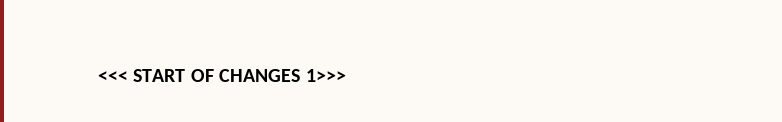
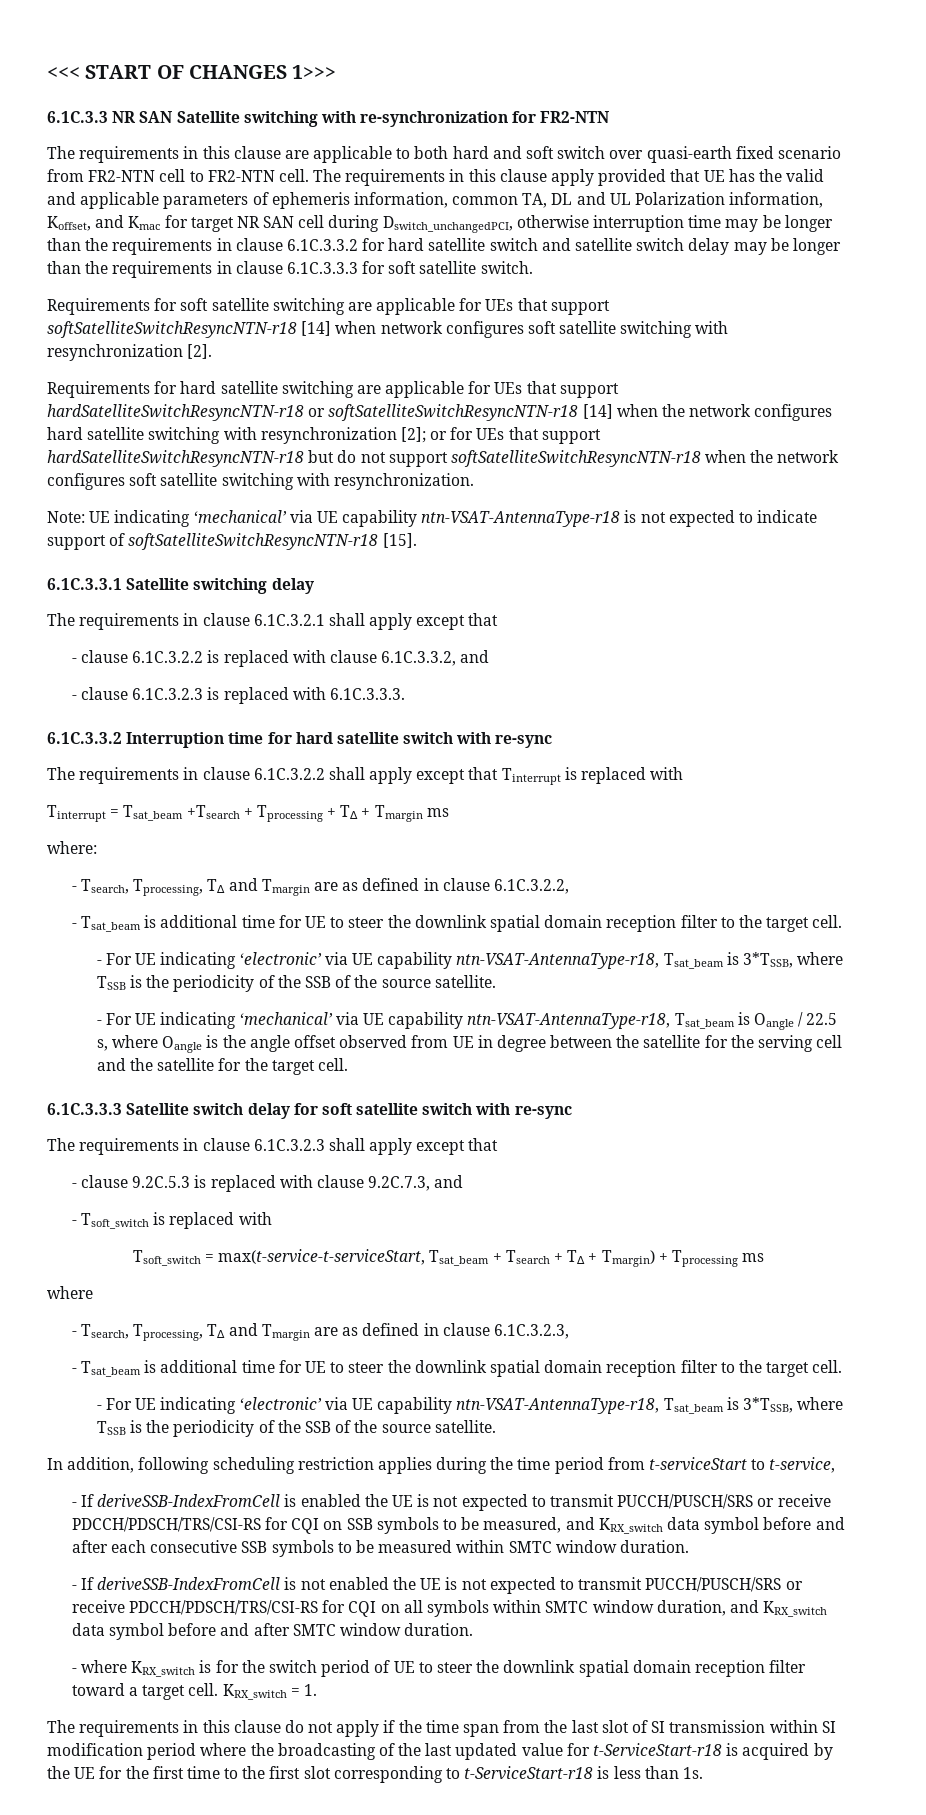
+ 6.1C.3.3 NR SAN Satellite switching with re-synchronization for FR2-NTN
+ The requirements in this clause are applicable to both hard and soft switch over quasi-earth fixed scenario from FR2-NTN cell to FR2-NTN cell. The requirements in this clause apply provided that UE has the valid and applicable parameters of ephemeris information, common TA, DL and UL Polarization information, Koffset, and Kmac for target NR SAN cell during Dswitch_unchangedPCI, otherwise interruption time may be longer than the requirements in clause 6.1C.3.3.2 for hard satellite switch and satellite switch delay may be longer than the requirements in clause 6.1C.3.3.3 for soft satellite switch.
+ Requirements for soft satellite switching are applicable for UEs that support softSatelliteSwitchResyncNTN-r18 [14] when network configures soft satellite switching with resynchronization [2].
+ Requirements for hard satellite switching are applicable for UEs that support hardSatelliteSwitchResyncNTN-r18 or softSatelliteSwitchResyncNTN-r18 [14] when the network configures hard satellite switching with resynchronization [2]; or for UEs that support hardSatelliteSwitchResyncNTN-r18 but do not support softSatelliteSwitchResyncNTN-r18 when the network configures soft satellite switching with resynchronization.
+ Note: UE indicating ‘mechanical’ via UE capability ntn-VSAT-AntennaType-r18 is not expected to indicate support of softSatelliteSwitchResyncNTN-r18 [15].
+ 6.1C.3.3.1 Satellite switching delay
+ The requirements in clause 6.1C.3.2.1 shall apply except that
+ - clause 6.1C.3.2.2 is replaced with clause 6.1C.3.3.2, and
+ - clause 6.1C.3.2.3 is replaced with 6.1C.3.3.3.
+ 6.1C.3.3.2 Interruption time for hard satellite switch with re-sync
+ The requirements in clause 6.1C.3.2.2 shall apply except that Tinterrupt is replaced with
+ Tinterrupt = Tsat_beam +Tsearch + Tprocessing + T∆ + Tmargin ms
+ where:
+ - Tsearch, Tprocessing, T∆ and Tmargin are as defined in clause 6.1C.3.2.2,
+ - Tsat_beam is additional time for UE to steer the downlink spatial domain reception filter to the target cell.
+ - For UE indicating ‘electronic’ via UE capability ntn-VSAT-AntennaType-r18, Tsat_beam is 3*TSSB, where TSSB is the periodicity of the SSB of the source satellite.
+ - For UE indicating ‘mechanical’ via UE capability ntn-VSAT-AntennaType-r18, Tsat_beam is Oangle / 22.5 s, where Oangle is the angle offset observed from UE in degree between the satellite for the serving cell and the satellite for the target cell.
+ 6.1C.3.3.3 Satellite switch delay for soft satellite switch with re-sync
+ The requirements in clause 6.1C.3.2.3 shall apply except that
+ - clause 9.2C.5.3 is replaced with clause 9.2C.7.3, and
+ - Tsoft_switch is replaced with
+ Tsoft_switch = max(t-service-t-serviceStart, Tsat_beam + Tsearch + T∆ + Tmargin) + Tprocessing ms
+ where
+ - Tsearch, Tprocessing, T∆ and Tmargin are as defined in clause 6.1C.3.2.3,
+ - Tsat_beam is additional time for UE to steer the downlink spatial domain reception filter to the target cell.
+ - For UE indicating ‘electronic’ via UE capability ntn-VSAT-AntennaType-r18, Tsat_beam is 3*TSSB, where TSSB is the periodicity of the SSB of the source satellite.
+ In addition, following scheduling restriction applies during the time period from t-serviceStart to t-service,
+ - If deriveSSB-IndexFromCell is enabled the UE is not expected to transmit PUCCH/PUSCH/SRS or receive PDCCH/PDSCH/TRS/CSI-RS for CQI on SSB symbols to be measured, and KRX_switch data symbol before and after each consecutive SSB symbols to be measured within SMTC window duration.
+ - If deriveSSB-IndexFromCell is not enabled the UE is not expected to transmit PUCCH/PUSCH/SRS or receive PDCCH/PDSCH/TRS/CSI-RS for CQI on all symbols within SMTC window duration, and KRX_switch data symbol before and after SMTC window duration.
+ - where KRX_switch is for the switch period of UE to steer the downlink spatial domain reception filter toward a target cell. KRX_switch = 1.
+ The requirements in this clause do not apply if the time span from the last slot of SI transmission within SI modification period where the broadcasting of the last updated value for t-ServiceStart-r18 is acquired by the UE for the first time to the first slot corresponding to t-ServiceStart-r18 is less than 1s.

